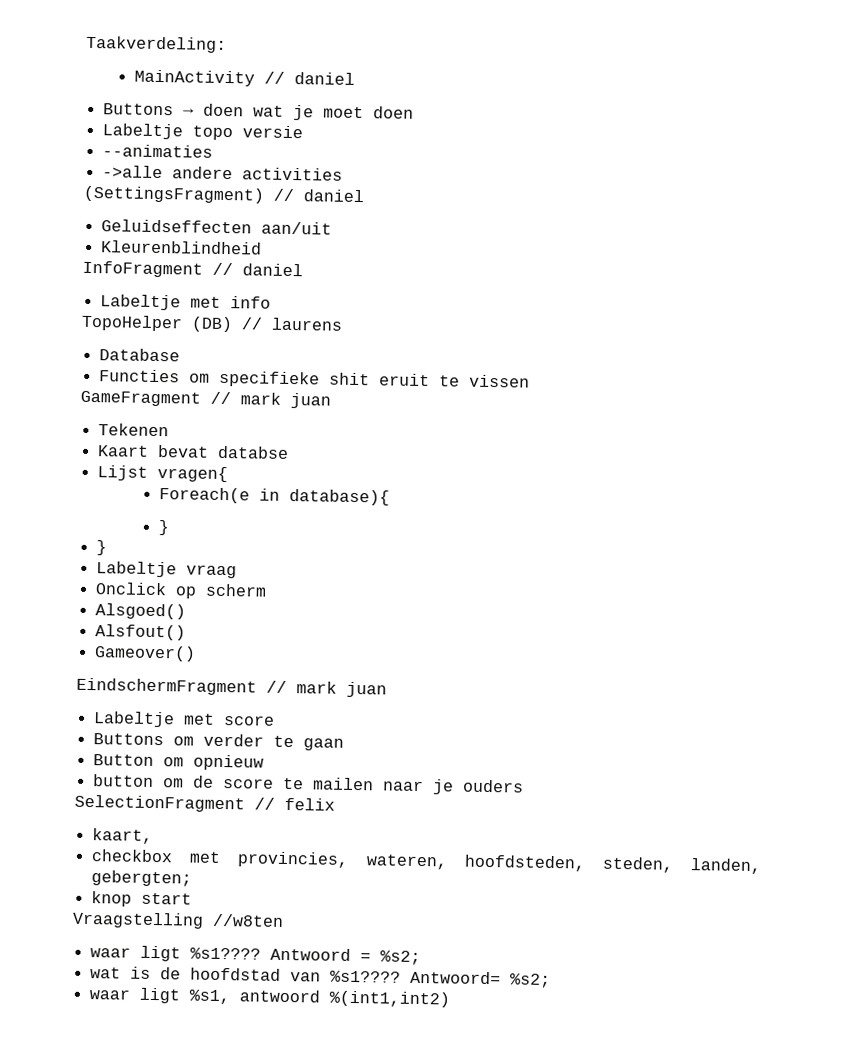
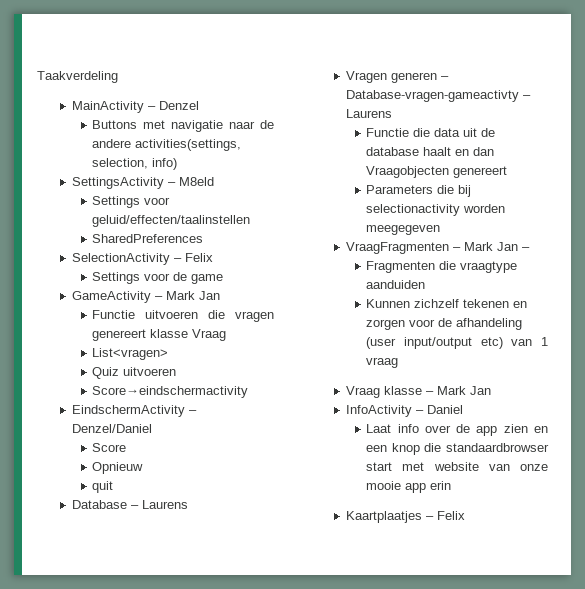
- Taakverdeling:
+ Taakverdeling
- MainActivity // daniel
- Buttons → doen wat je moet doen
- Labeltje topo versie
- --animaties
- ->alle andere activities
- (SettingsFragment) // daniel
- Geluidseffecten aan/uit
- Kleurenblindheid
- InfoFragment // daniel
- Labeltje met info
- TopoHelper (DB) // laurens
- Database
- Functies om specifieke shit eruit te vissen
- GameFragment // mark juan
- Tekenen
- Kaart bevat databse
- Lijst vragen{
- Foreach(e in database){
- }
- }
- Labeltje vraag
- Onclick op scherm
- Alsgoed()
- Alsfout()
- Gameover()
- EindschermFragment // mark juan
- Labeltje met score
- Buttons om verder te gaan
- Button om opnieuw
- button om de score te mailen naar je ouders
- SelectionFragment // felix
- kaart,
- checkbox met provincies, wateren, hoofdsteden, steden, landen, gebergten;
- knop start
- Vraagstelling //w8ten
- waar ligt %s1???? Antwoord = %s2;
- wat is de hoofdstad van %s1???? Antwoord= %s2;
- waar ligt %s1, antwoord %(int1,int2)
+ MainActivity – Denzel
+ Buttons met navigatie naar de andere activities(settings, selection, info)
+ SettingsActivity – M8eld
+ Settings voor geluid/effecten/taalinstellen
+ SharedPreferences
+ SelectionActivity – Felix
+ Settings voor de game
+ GameActivity – Mark Jan
+ Functie uitvoeren die vragen genereert klasse Vraag
+ List<vragen>
+ Quiz uitvoeren
+ Score→eindschermactivity
+ EindschermActivity – Denzel/Daniel
+ Score
+ Opnieuw
+ quit
+ Database – Laurens
+ Vragen generen – Database-vragen-gameactivty – Laurens
+ Functie die data uit de database haalt en dan Vraagobjecten genereert
+ Parameters die bij selectionactivity worden meegegeven
+ VraagFragmenten – Mark Jan –
+ Fragmenten die vraagtype aanduiden
+ Kunnen zichzelf tekenen en zorgen voor de afhandeling (user input/output etc) van 1 vraag
+ Vraag klasse – Mark Jan
+ InfoActivity – Daniel
+ Laat info over de app zien en een knop die standaardbrowser start met website van onze mooie app erin
+ Kaartplaatjes – Felix

